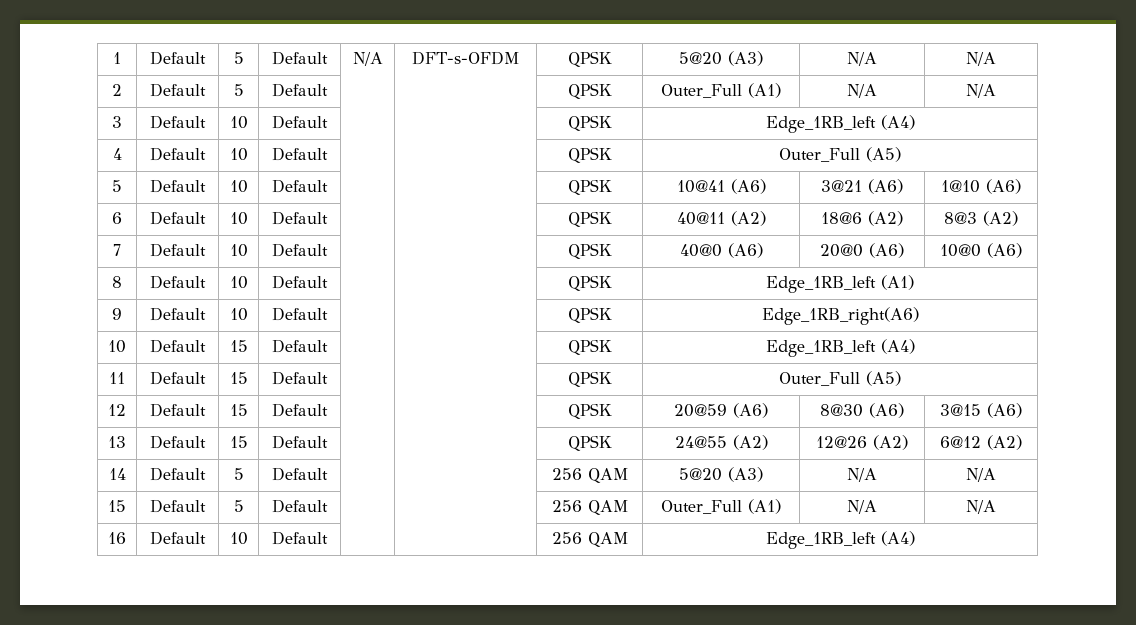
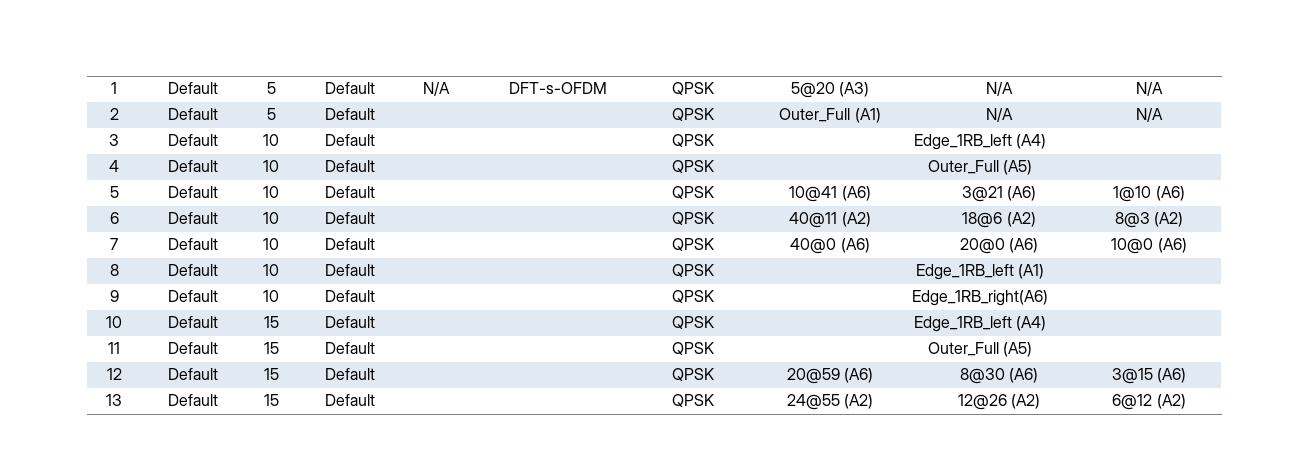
- 14 | Default | 5 | Default | | | 256 QAM | 5@20 (A3) | N/A | N/A
- 15 | Default | 5 | Default | | | 256 QAM | Outer_Full (A1) | N/A | N/A
- 16 | Default | 10 | Default | | | 256 QAM | Edge_1RB_left (A4)

